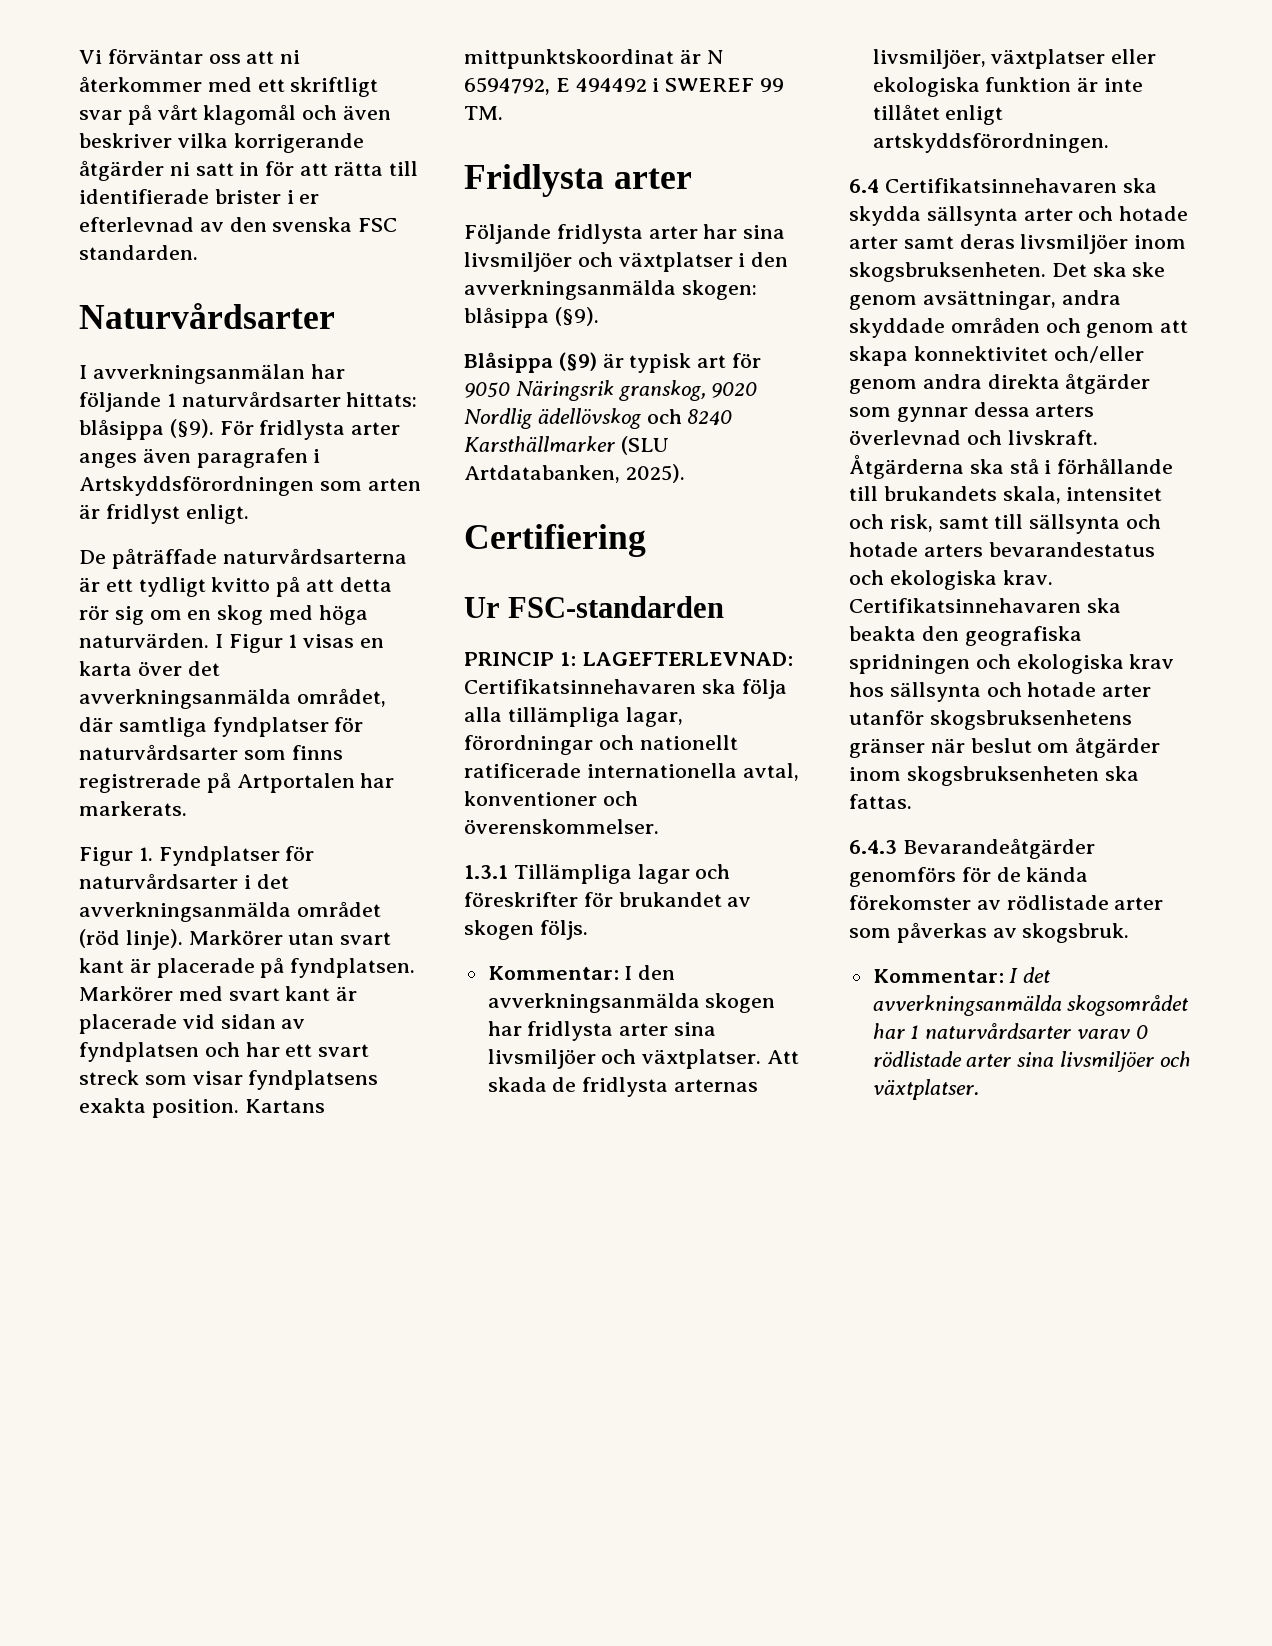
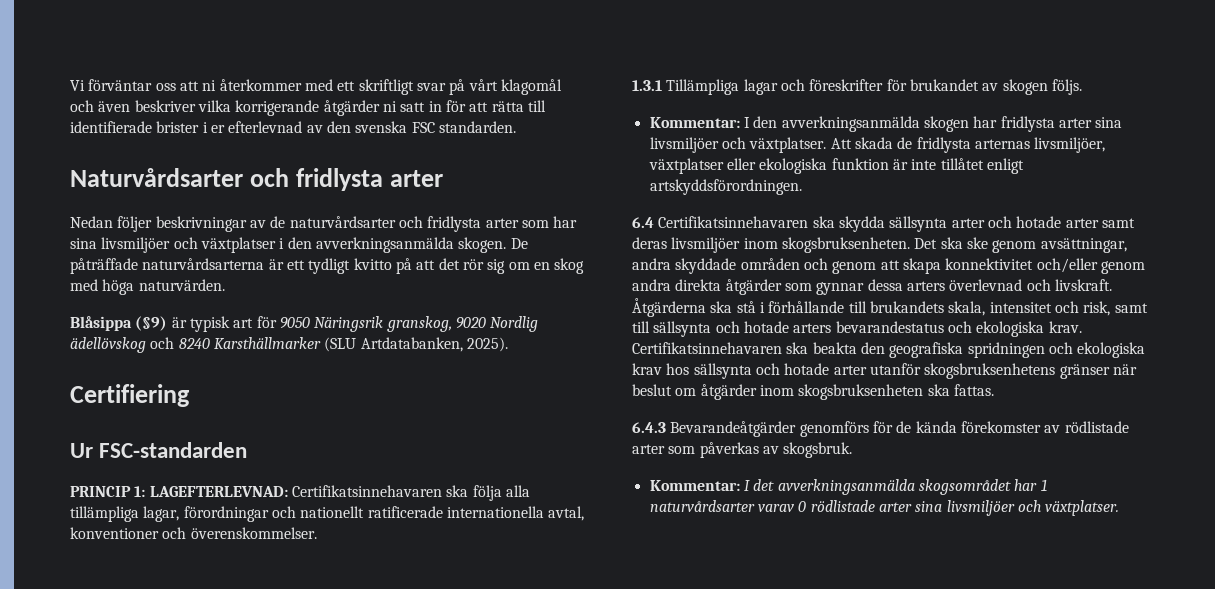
- Naturvårdsarter
- I avverkningsanmälan har följande 1 naturvårdsarter hittats: blåsippa (§9). För fridlysta arter anges även paragrafen i Artskyddsförordningen som arten är fridlyst enligt.
- De påträffade naturvårdsarterna är ett tydligt kvitto på att detta rör sig om en skog med höga naturvärden. I Figur 1 visas en karta över det avverkningsanmälda området, där samtliga fyndplatser för naturvårdsarter som finns registrerade på Artportalen har markerats.
- Figur 1. Fyndplatser för naturvårdsarter i det avverkningsanmälda området (röd linje). Markörer utan svart kant är placerade på fyndplatsen. Markörer med svart kant är placerade vid sidan av fyndplatsen och har ett svart streck som visar fyndplatsens exakta position. Kartans mittpunktskoordinat är N 6594792, E 494492 i SWEREF 99 TM.
- Fridlysta arter
- Följande fridlysta arter har sina livsmiljöer och växtplatser i den avverkningsanmälda skogen: blåsippa (§9).
+ Naturvårdsarter och fridlysta arter
+ Nedan följer beskrivningar av de naturvårdsarter och fridlysta arter som har sina livsmiljöer och växtplatser i den avverkningsanmälda skogen. De påträffade naturvårdsarterna är ett tydligt kvitto på att det rör sig om en skog med höga naturvärden.

